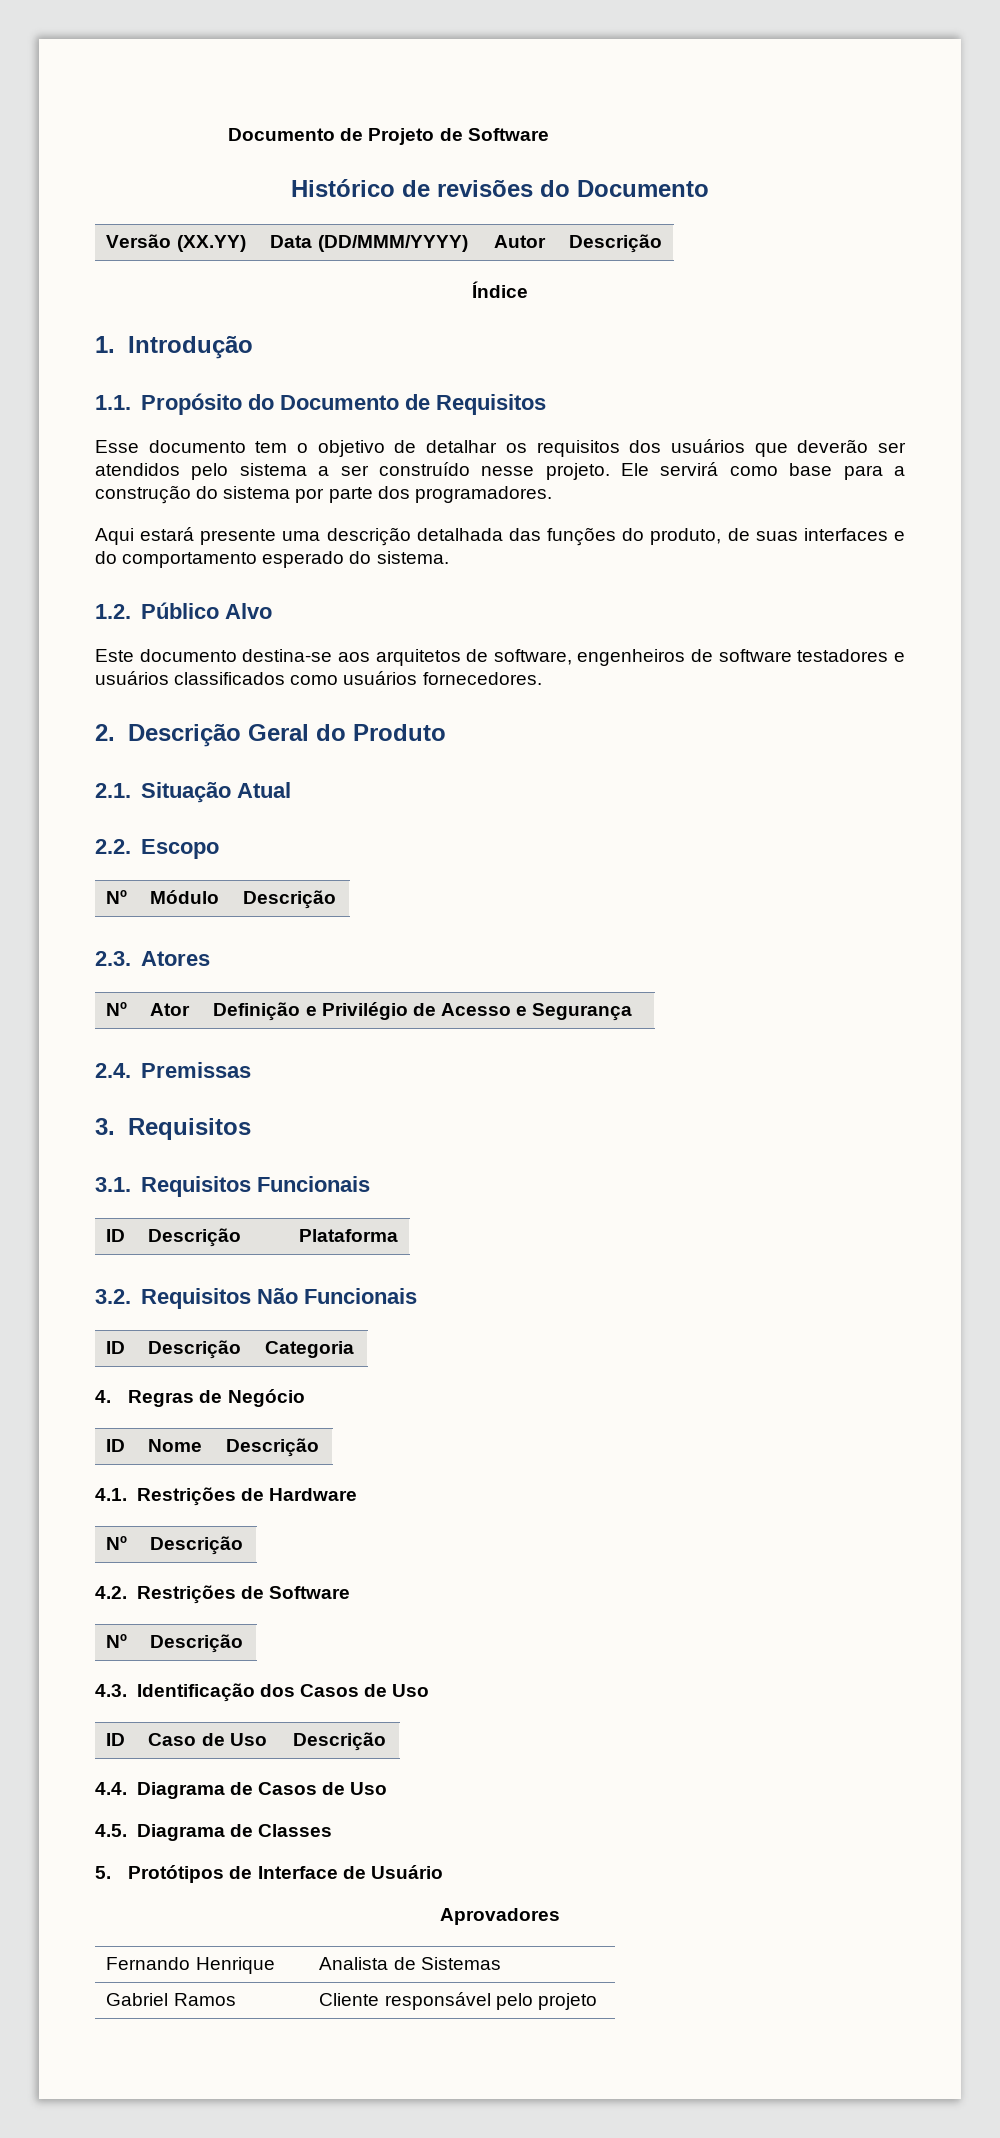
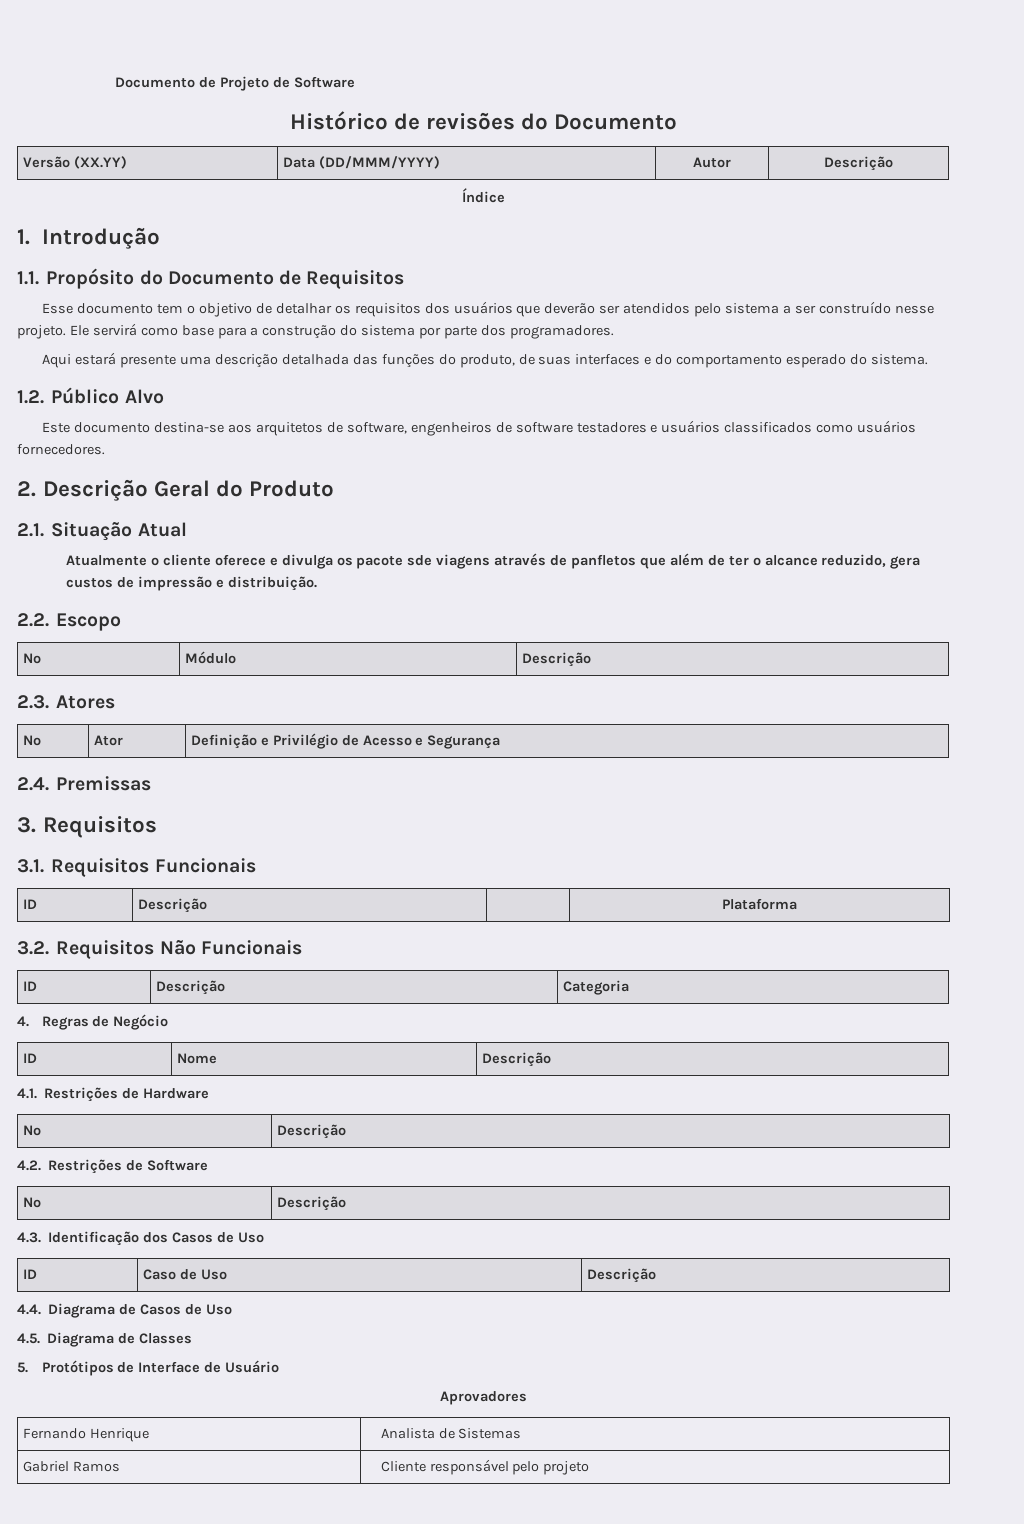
+ Atualmente o cliente oferece e divulga os pacote sde viagens através de panfletos que além de ter o alcance reduzido, gera custos de impressão e distribuição.

